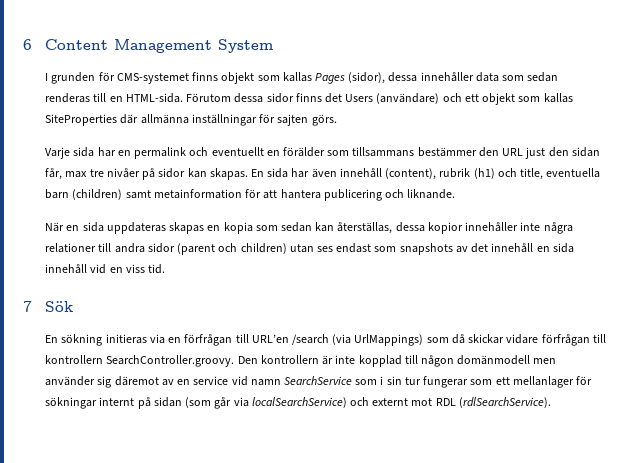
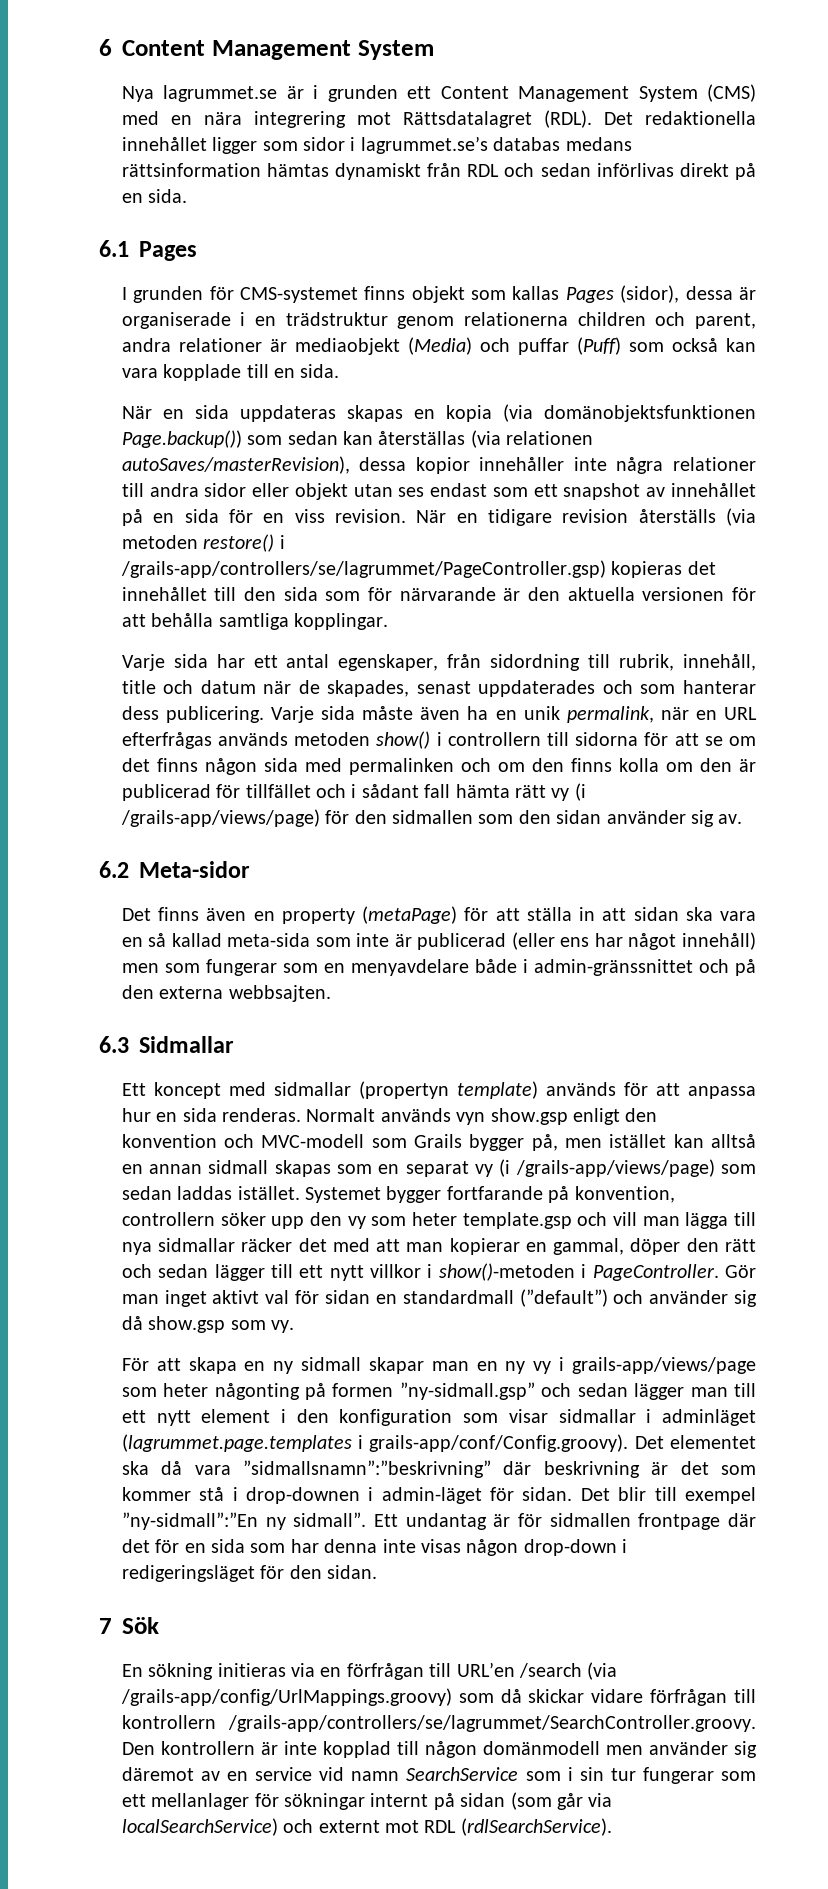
+ Nya lagrummet.se är i grunden ett Content Management System (CMS) med en nära integrering mot Rättsdatalagret (RDL). Det redaktionella innehållet ligger som sidor i lagrummet.se’s databas medans rättsinformation hämtas dynamiskt från RDL och sedan införlivas direkt på en sida.
+ 6.1 Pages
- I grunden för CMS-systemet finns objekt som kallas Pages (sidor), dessa innehåller data som sedan renderas till en HTML-sida. Förutom dessa sidor finns det Users (användare) och ett objekt som kallas SiteProperties där allmänna inställningar för sajten görs.
- Varje sida har en permalink och eventuellt en förälder som tillsammans bestämmer den URL just den sidan får, max tre nivåer på sidor kan skapas. En sida har även innehåll (content), rubrik (h1) och title, eventuella barn (children) samt metainformation för att hantera publicering och liknande.
+ I grunden för CMS-systemet finns objekt som kallas Pages (sidor), dessa är organiserade i en trädstruktur genom relationerna children och parent, andra relationer är mediaobjekt (Media) och puffar (Puff) som också kan vara kopplade till en sida.
- När en sida uppdateras skapas en kopia som sedan kan återställas, dessa kopior innehåller inte några relationer till andra sidor (parent och children) utan ses endast som snapshots av det innehåll en sida innehåll vid en viss tid.
+ När en sida uppdateras skapas en kopia (via domänobjektsfunktionen Page.backup()) som sedan kan återställas (via relationen autoSaves/masterRevision), dessa kopior innehåller inte några relationer till andra sidor eller objekt utan ses endast som ett snapshot av innehållet på en sida för en viss revision. När en tidigare revision återställs (via metoden restore() i /grails-app/controllers/se/lagrummet/PageController.gsp) kopieras det innehållet till den sida som för närvarande är den aktuella versionen för att behålla samtliga kopplingar.
+ Varje sida har ett antal egenskaper, från sidordning till rubrik, innehåll, title och datum när de skapades, senast uppdaterades och som hanterar dess publicering. Varje sida måste även ha en unik permalink, när en URL efterfrågas används metoden show() i controllern till sidorna för att se om det finns någon sida med permalinken och om den finns kolla om den är publicerad för tillfället och i sådant fall hämta rätt vy (i /grails-app/views/page) för den sidmallen som den sidan använder sig av.
+ 6.2 Meta-sidor
+ Det finns även en property (metaPage) för att ställa in att sidan ska vara en så kallad meta-sida som inte är publicerad (eller ens har något innehåll) men som fungerar som en menyavdelare både i admin-gränssnittet och på den externa webbsajten.
+ 6.3 Sidmallar
+ Ett koncept med sidmallar (propertyn template) används för att anpassa hur en sida renderas. Normalt används vyn show.gsp enligt den konvention och MVC-modell som Grails bygger på, men istället kan alltså en annan sidmall skapas som en separat vy (i /grails-app/views/page) som sedan laddas istället. Systemet bygger fortfarande på konvention, controllern söker upp den vy som heter template.gsp och vill man lägga till nya sidmallar räcker det med att man kopierar en gammal, döper den rätt och sedan lägger till ett nytt villkor i show()-metoden i PageController. Gör man inget aktivt val för sidan en standardmall (”default”) och använder sig då show.gsp som vy.
+ För att skapa en ny sidmall skapar man en ny vy i grails-app/views/page som heter någonting på formen ”ny-sidmall.gsp” och sedan lägger man till ett nytt element i den konfiguration som visar sidmallar i adminläget (lagrummet.page.templates i grails-app/conf/Config.groovy). Det elementet ska då vara ”sidmallsnamn”:”beskrivning” där beskrivning är det som kommer stå i drop-downen i admin-läget för sidan. Det blir till exempel ”ny-sidmall”:”En ny sidmall”. Ett undantag är för sidmallen frontpage där det för en sida som har denna inte visas någon drop-down i redigeringsläget för den sidan.
- En sökning initieras via en förfrågan till URL’en /search (via UrlMappings) som då skickar vidare förfrågan till kontrollern SearchController.groovy. Den kontrollern är inte kopplad till någon domänmodell men använder sig däremot av en service vid namn SearchService som i sin tur fungerar som ett mellanlager för sökningar internt på sidan (som går via localSearchService) och externt mot RDL (rdlSearchService).
+ En sökning initieras via en förfrågan till URL’en /search (via /grails-app/config/UrlMappings.groovy) som då skickar vidare förfrågan till kontrollern /grails-app/controllers/se/lagrummet/SearchController.groovy. Den kontrollern är inte kopplad till någon domänmodell men använder sig däremot av en service vid namn SearchService som i sin tur fungerar som ett mellanlager för sökningar internt på sidan (som går via localSearchService) och externt mot RDL (rdlSearchService).

